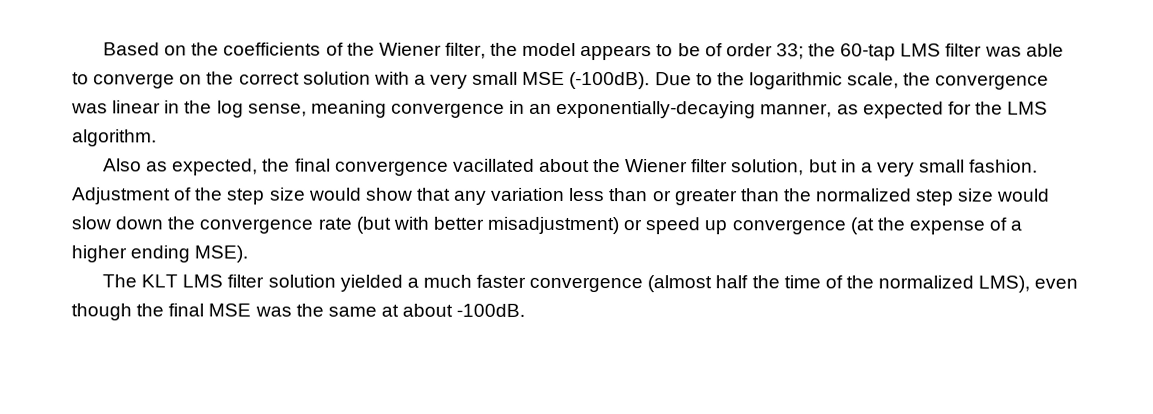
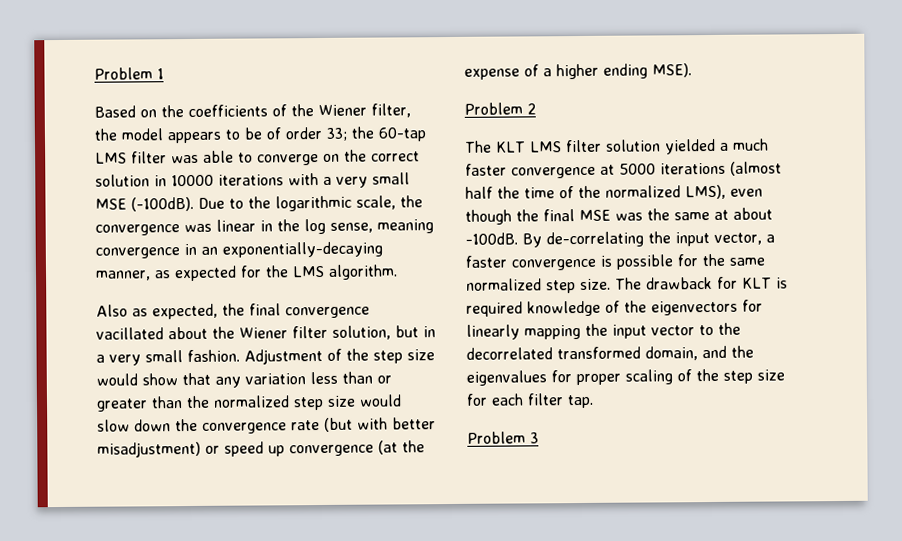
+ Problem 1
- Based on the coefficients of the Wiener filter, the model appears to be of order 33; the 60-tap LMS filter was able to converge on the correct solution with a very small MSE (-100dB).
+ Based on the coefficients of the Wiener filter, the model appears to be of order 33; the 60-tap LMS filter was able to converge on the correct solution in 10000 iterations with a very small MSE (-100dB).
+ Problem 2
- The KLT LMS filter solution yielded a much faster convergence (almost half the time of the normalized LMS), even though the final MSE was the same at about -100dB.
+ The KLT LMS filter solution yielded a much faster convergence at 5000 iterations (almost half the time of the normalized LMS), even though the final MSE was the same at about -100dB.
+ By de-correlating the input vector, a faster convergence is possible for the same normalized step size. The drawback for KLT is required knowledge of the eigenvectors for linearly mapping the input vector to the decorrelated transformed domain, and the eigenvalues for proper scaling of the step size for each filter tap.
+ Problem 3

